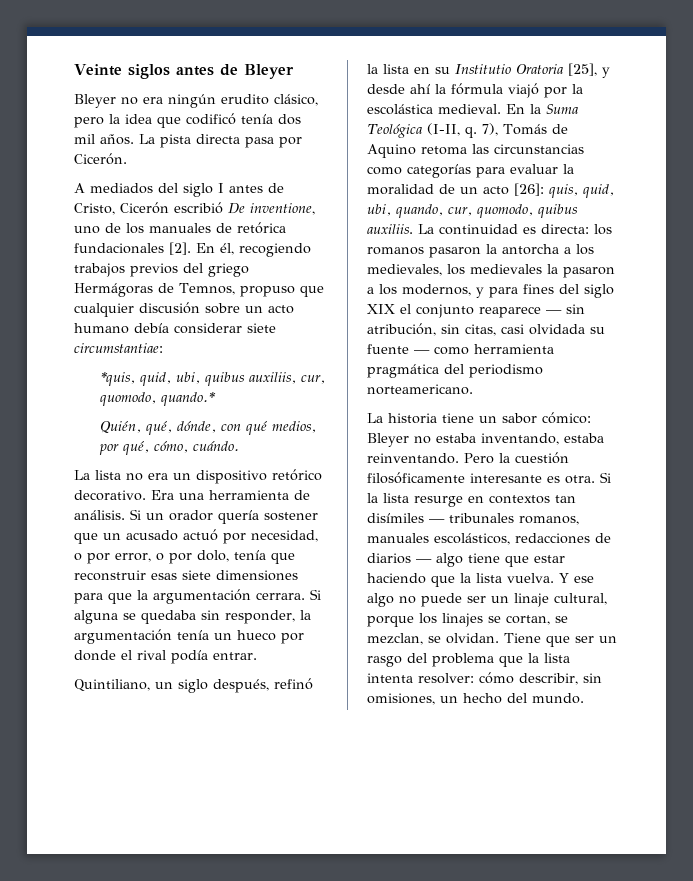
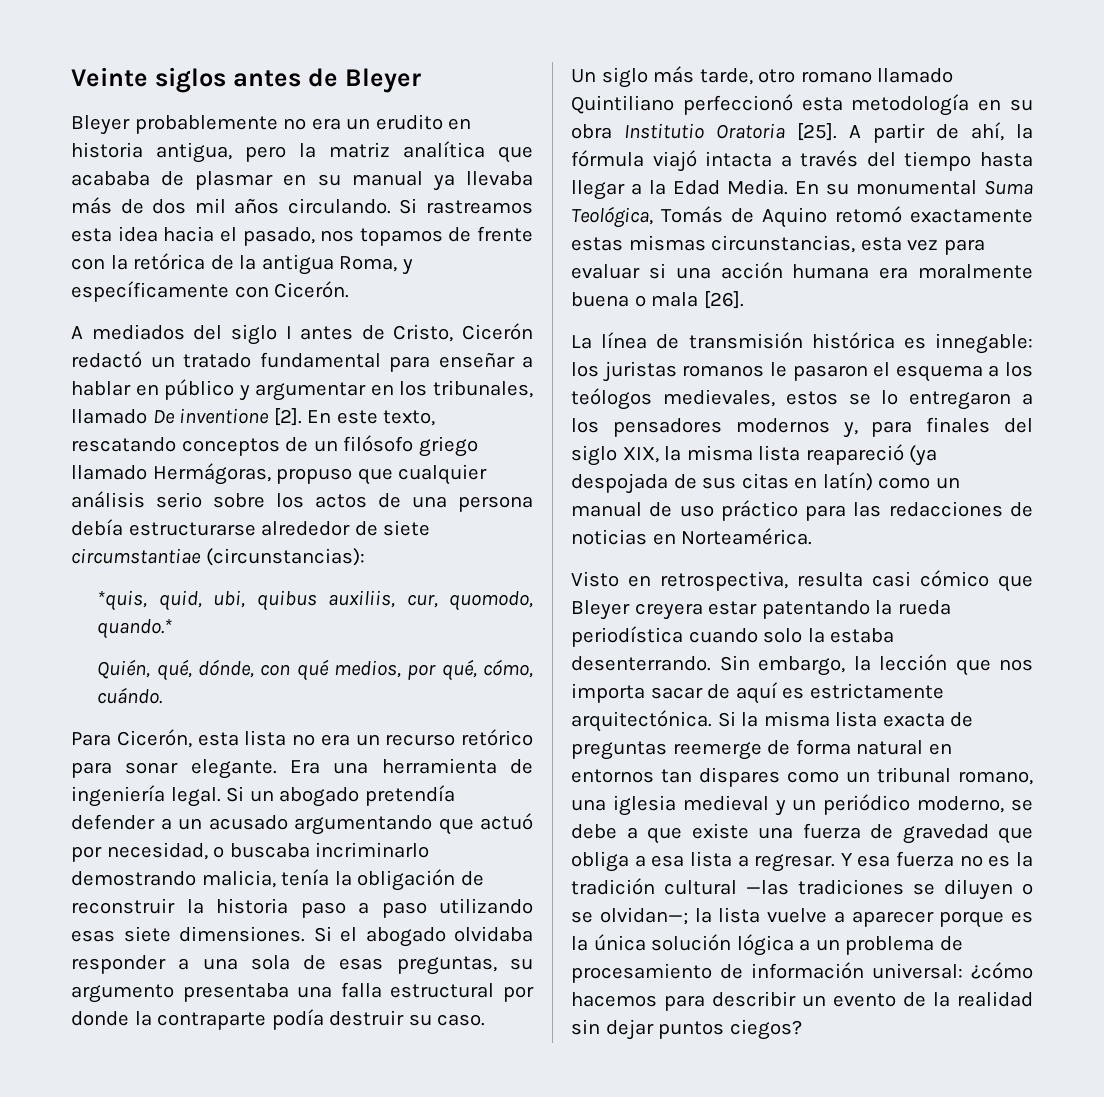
- Bleyer no era ningún erudito clásico, pero la idea que codificó tenía dos mil años. La pista directa pasa por Cicerón.
+ Bleyer probablemente no era un erudito en historia antigua, pero la matriz analítica que acababa de plasmar en su manual ya llevaba más de dos mil años circulando. Si rastreamos esta idea hacia el pasado, nos topamos de frente con la retórica de la antigua Roma, y específicamente con Cicerón.
- A mediados del siglo I antes de Cristo, Cicerón escribió De inventione, uno de los manuales de retórica fundacionales [2]. En él, recogiendo trabajos previos del griego Hermágoras de Temnos, propuso que cualquier discusión sobre un acto humano debía considerar siete circumstantiae:
+ A mediados del siglo I antes de Cristo, Cicerón redactó un tratado fundamental para enseñar a hablar en público y argumentar en los tribunales, llamado De inventione [2]. En este texto, rescatando conceptos de un filósofo griego llamado Hermágoras, propuso que cualquier análisis serio sobre los actos de una persona debía estructurarse alrededor de siete circumstantiae (circunstancias):
- La lista no era un dispositivo retórico decorativo. Era una herramienta de análisis. Si un orador quería sostener que un acusado actuó por necesidad, o por error, o por dolo, tenía que reconstruir esas siete dimensiones para que la argumentación cerrara. Si alguna se quedaba sin responder, la argumentación tenía un hueco por donde el rival podía entrar.
- Quintiliano, un siglo después, refinó la lista en su Institutio Oratoria [25], y desde ahí la fórmula viajó por la escolástica medieval. En la Suma Teológica (I-II, q. 7), Tomás de Aquino retoma las circunstancias como categorías para evaluar la moralidad de un acto [26]: quis, quid, ubi, quando, cur, quomodo, quibus auxiliis. La continuidad es directa: los romanos pasaron la antorcha a los medievales, los medievales la pasaron a los modernos, y para fines del siglo XIX el conjunto reaparece — sin atribución, sin citas, casi olvidada su fuente — como herramienta pragmática del periodismo norteamericano.
- La historia tiene un sabor cómico: Bleyer no estaba inventando, estaba reinventando. Pero la cuestión filosóficamente interesante es otra. Si la lista resurge en contextos tan disímiles — tribunales romanos, manuales escolásticos, redacciones de diarios — algo tiene que estar haciendo que la lista vuelva. Y ese algo no puede ser un linaje cultural, porque los linajes se cortan, se mezclan, se olvidan. Tiene que ser un rasgo del problema que la lista intenta resolver: cómo describir, sin omisiones, un hecho del mundo.
+ Para Cicerón, esta lista no era un recurso retórico para sonar elegante. Era una herramienta de ingeniería legal. Si un abogado pretendía defender a un acusado argumentando que actuó por necesidad, o buscaba incriminarlo demostrando malicia, tenía la obligación de reconstruir la historia paso a paso utilizando esas siete dimensiones. Si el abogado olvidaba responder a una sola de esas preguntas, su argumento presentaba una falla estructural por donde la contraparte podía destruir su caso.
+ Un siglo más tarde, otro romano llamado Quintiliano perfeccionó esta metodología en su obra Institutio Oratoria [25]. A partir de ahí, la fórmula viajó intacta a través del tiempo hasta llegar a la Edad Media. En su monumental Suma Teológica, Tomás de Aquino retomó exactamente estas mismas circunstancias, esta vez para evaluar si una acción humana era moralmente buena o mala [26].
+ La línea de transmisión histórica es innegable: los juristas romanos le pasaron el esquema a los teólogos medievales, estos se lo entregaron a los pensadores modernos y, para finales del siglo XIX, la misma lista reapareció (ya despojada de sus citas en latín) como un manual de uso práctico para las redacciones de noticias en Norteamérica.
+ Visto en retrospectiva, resulta casi cómico que Bleyer creyera estar patentando la rueda periodística cuando solo la estaba desenterrando. Sin embargo, la lección que nos importa sacar de aquí es estrictamente arquitectónica. Si la misma lista exacta de preguntas reemerge de forma natural en entornos tan dispares como un tribunal romano, una iglesia medieval y un periódico moderno, se debe a que existe una fuerza de gravedad que obliga a esa lista a regresar. Y esa fuerza no es la tradición cultural —las tradiciones se diluyen o se olvidan—; la lista vuelve a aparecer porque es la única solución lógica a un problema de procesamiento de información universal: ¿cómo hacemos para describir un evento de la realidad sin dejar puntos ciegos?

